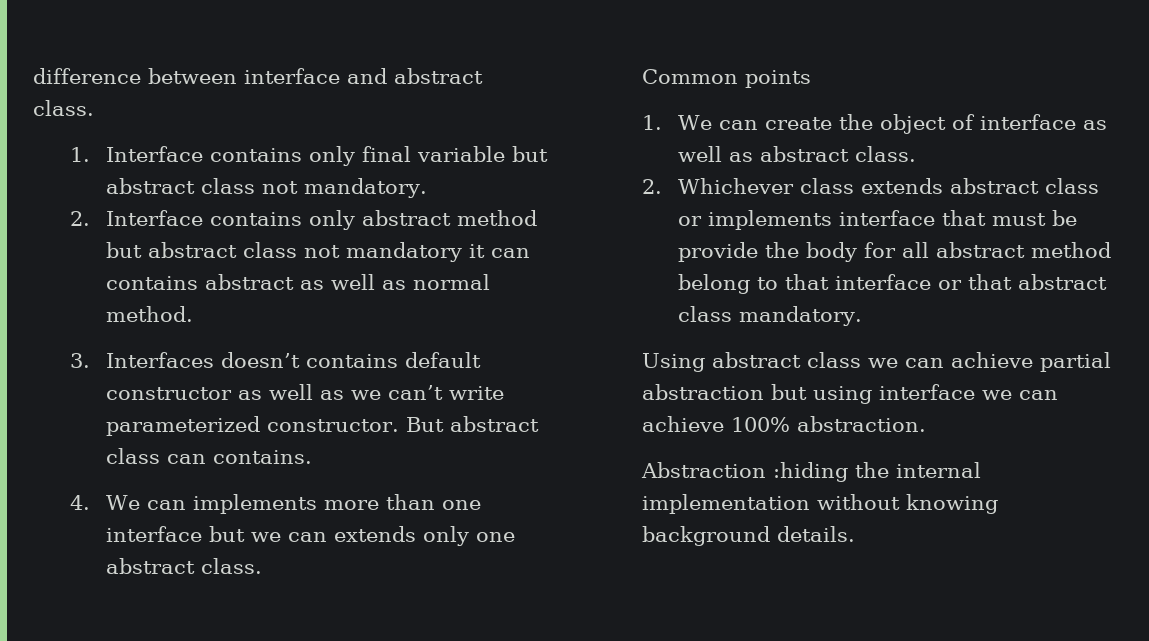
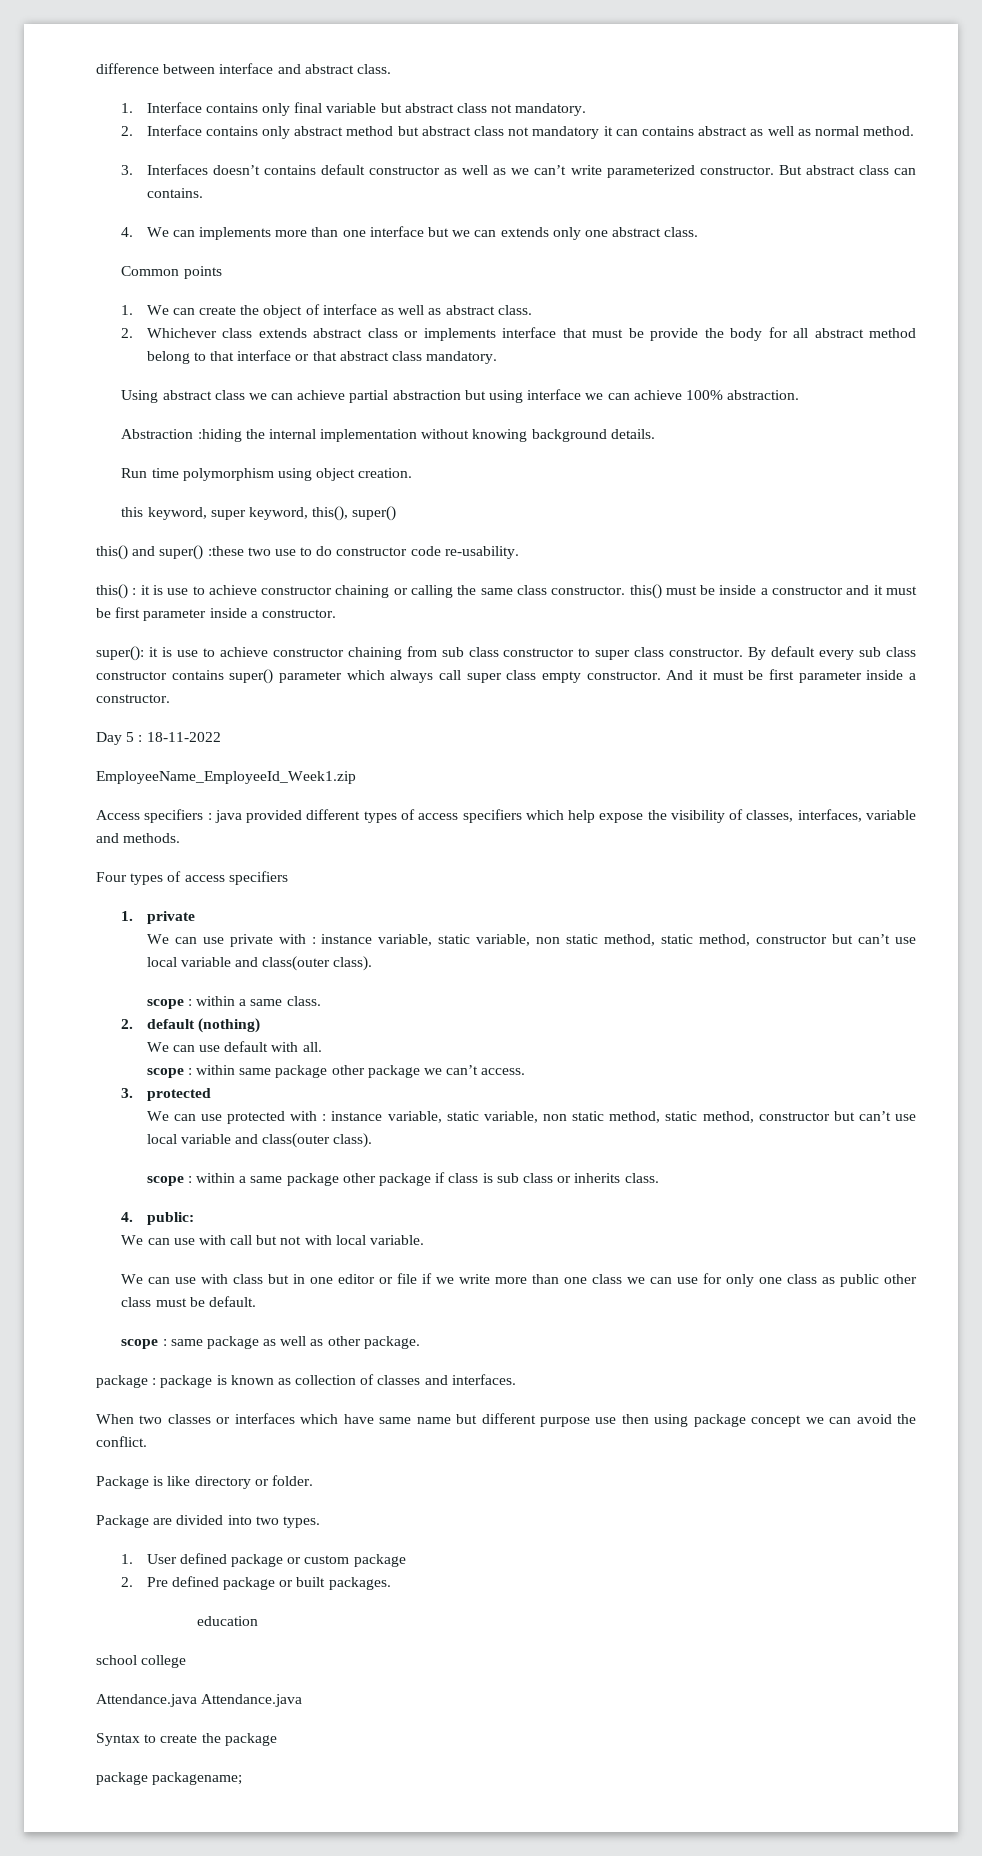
+ Run time polymorphism using object creation.
+ this keyword, super keyword, this(), super()
+ this() and super() :these two use to do constructor code re-usability.
+ this() : it is use to achieve constructor chaining or calling the same class constructor. this() must be inside a constructor and it must be first parameter inside a constructor.
+ super(): it is use to achieve constructor chaining from sub class constructor to super class constructor. By default every sub class constructor contains super() parameter which always call super class empty constructor. And it must be first parameter inside a constructor.
+ Day 5 : 18-11-2022
+ EmployeeName_EmployeeId_Week1.zip
+ Access specifiers : java provided different types of access specifiers which help expose the visibility of classes, interfaces, variable and methods.
+ Four types of access specifiers
+ 1. private
+ We can use private with : instance variable, static variable, non static method, static method, constructor but can’t use local variable and class(outer class).
+ scope : within a same class.
+ 2. default (nothing)
+ We can use default with all.
+ scope : within same package other package we can’t access.
+ 3. protected
+ We can use protected with : instance variable, static variable, non static method, static method, constructor but can’t use local variable and class(outer class).
+ scope : within a same package other package if class is sub class or inherits class.
+ 4. public:
+ We can use with call but not with local variable.
+ We can use with class but in one editor or file if we write more than one class we can use for only one class as public other class must be default.
+ scope : same package as well as other package.
+ package : package is known as collection of classes and interfaces.
+ When two classes or interfaces which have same name but different purpose use then using package concept we can avoid the conflict.
+ Package is like directory or folder.
+ Package are divided into two types.
+ 1. User defined package or custom package
+ 2. Pre defined package or built packages.
+ education
+ school college
+ Attendance.java Attendance.java
+ Syntax to create the package
+ package packagename;

